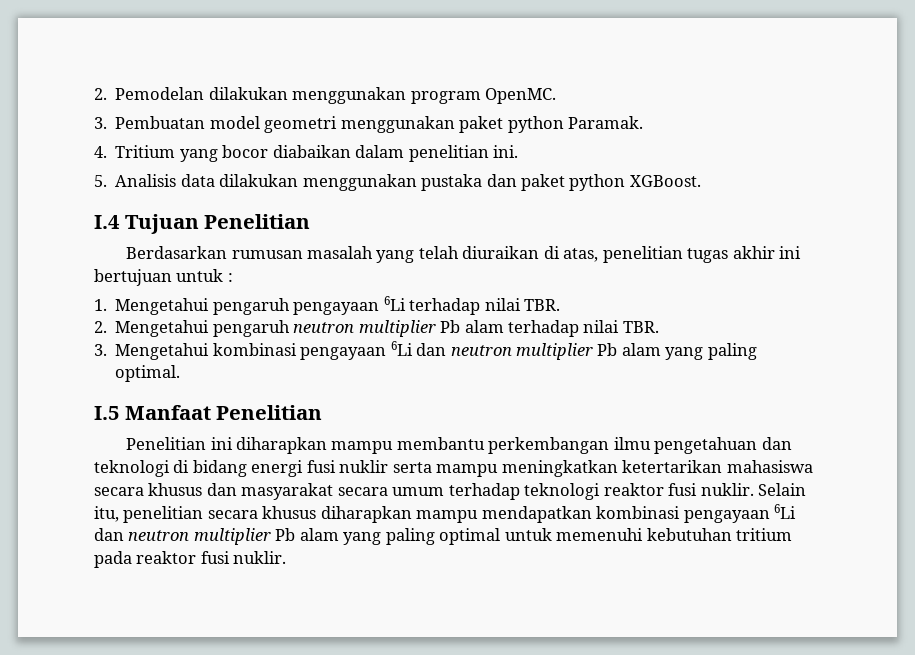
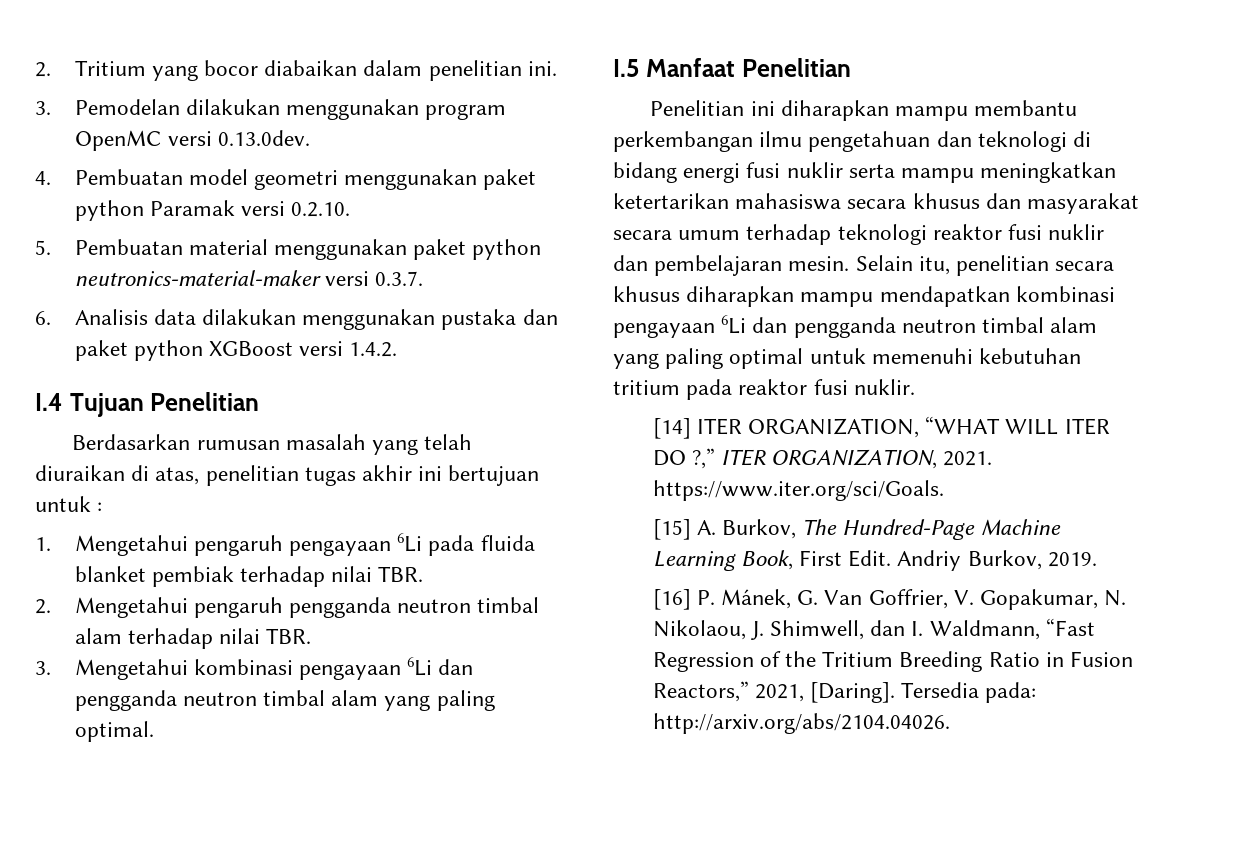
- 2. Pemodelan dilakukan menggunakan program OpenMC.
- 3. Pembuatan model geometri menggunakan paket python Paramak.
- 4. Tritium yang bocor diabaikan dalam penelitian ini.
+ 2. Tritium yang bocor diabaikan dalam penelitian ini.
- 5. Analisis data dilakukan menggunakan pustaka dan paket python XGBoost.
+ 3. Pemodelan dilakukan menggunakan program OpenMC versi 0.13.0dev.
+ 4. Pembuatan model geometri menggunakan paket python Paramak versi 0.2.10.
+ 5. Pembuatan material menggunakan paket python neutronics-material-maker versi 0.3.7.
+ 6. Analisis data dilakukan menggunakan pustaka dan paket python XGBoost versi 1.4.2.
- 1. Mengetahui pengaruh pengayaan 6Li terhadap nilai TBR.
+ 1. Mengetahui pengaruh pengayaan 6Li pada fluida blanket pembiak terhadap nilai TBR.
- 2. Mengetahui pengaruh neutron multiplier Pb alam terhadap nilai TBR.
+ 2. Mengetahui pengaruh pengganda neutron timbal alam terhadap nilai TBR.
- 3. Mengetahui kombinasi pengayaan 6Li dan neutron multiplier Pb alam yang paling optimal.
+ 3. Mengetahui kombinasi pengayaan 6Li dan pengganda neutron timbal alam yang paling optimal.
- Penelitian ini diharapkan mampu membantu perkembangan ilmu pengetahuan dan teknologi di bidang energi fusi nuklir serta mampu meningkatkan ketertarikan mahasiswa secara khusus dan masyarakat secara umum terhadap teknologi reaktor fusi nuklir.
+ Penelitian ini diharapkan mampu membantu perkembangan ilmu pengetahuan dan teknologi di bidang energi fusi nuklir serta mampu meningkatkan ketertarikan mahasiswa secara khusus dan masyarakat secara umum terhadap teknologi reaktor fusi nuklir dan pembelajaran mesin.
- Selain itu, penelitian secara khusus diharapkan mampu mendapatkan kombinasi pengayaan 6Li dan neutron multiplier Pb alam yang paling optimal untuk memenuhi kebutuhan tritium pada reaktor fusi nuklir.
+ Selain itu, penelitian secara khusus diharapkan mampu mendapatkan kombinasi pengayaan 6Li dan pengganda neutron timbal alam yang paling optimal untuk memenuhi kebutuhan tritium pada reaktor fusi nuklir.
+ [14] ITER ORGANIZATION, “WHAT WILL ITER DO ?,” ITER ORGANIZATION, 2021. https://www.iter.org/sci/Goals.
+ [15] A. Burkov, The Hundred-Page Machine Learning Book, First Edit. Andriy Burkov, 2019.
+ [16] P. Mánek, G. Van Goffrier, V. Gopakumar, N. Nikolaou, J. Shimwell, dan I. Waldmann, “Fast Regression of the Tritium Breeding Ratio in Fusion Reactors,” 2021, [Daring]. Tersedia pada: http://arxiv.org/abs/2104.04026.

